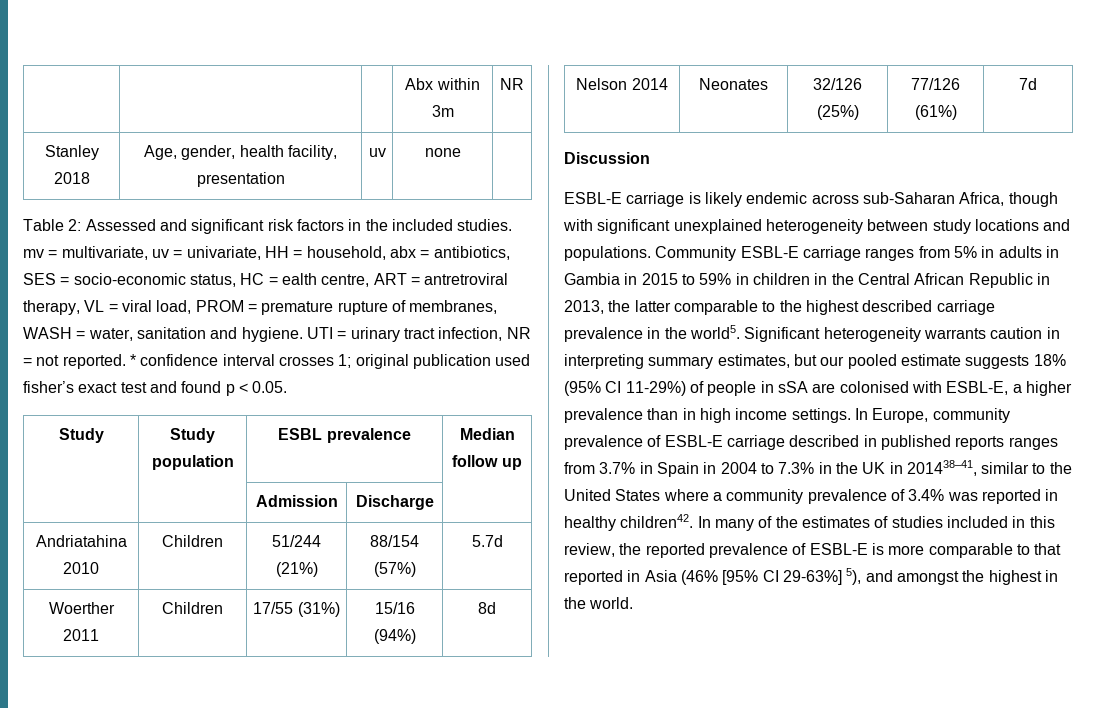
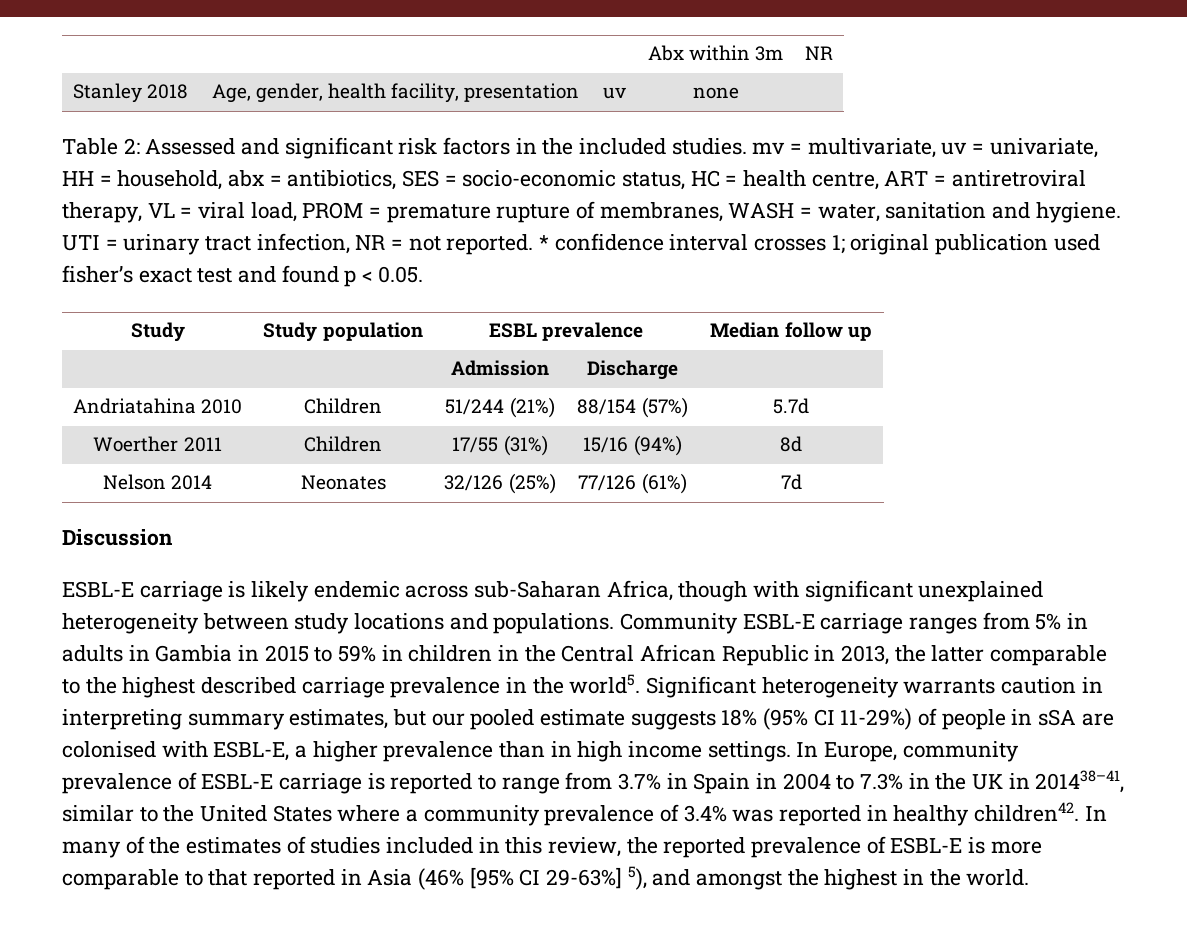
- Table 2: Assessed and significant risk factors in the included studies. mv = multivariate, uv = univariate, HH = household, abx = antibiotics, SES = socio-economic status, HC = ealth centre, ART = antretroviral therapy, VL = viral load, PROM = premature rupture of membranes, WASH = water, sanitation and hygiene.
+ Table 2: Assessed and significant risk factors in the included studies. mv = multivariate, uv = univariate, HH = household, abx = antibiotics, SES = socio-economic status, HC = health centre, ART = antiretroviral therapy, VL = viral load, PROM = premature rupture of membranes, WASH = water, sanitation and hygiene.
- In Europe, community prevalence of ESBL-E carriage described in published reports ranges from 3.7% in Spain in 2004 to 7.3% in the UK in 201438–41, similar to the United States where a community prevalence of 3.4% was reported in healthy children42.
+ In Europe, community prevalence of ESBL-E carriage is reported to range from 3.7% in Spain in 2004 to 7.3% in the UK in 201438–41, similar to the United States where a community prevalence of 3.4% was reported in healthy children42.

